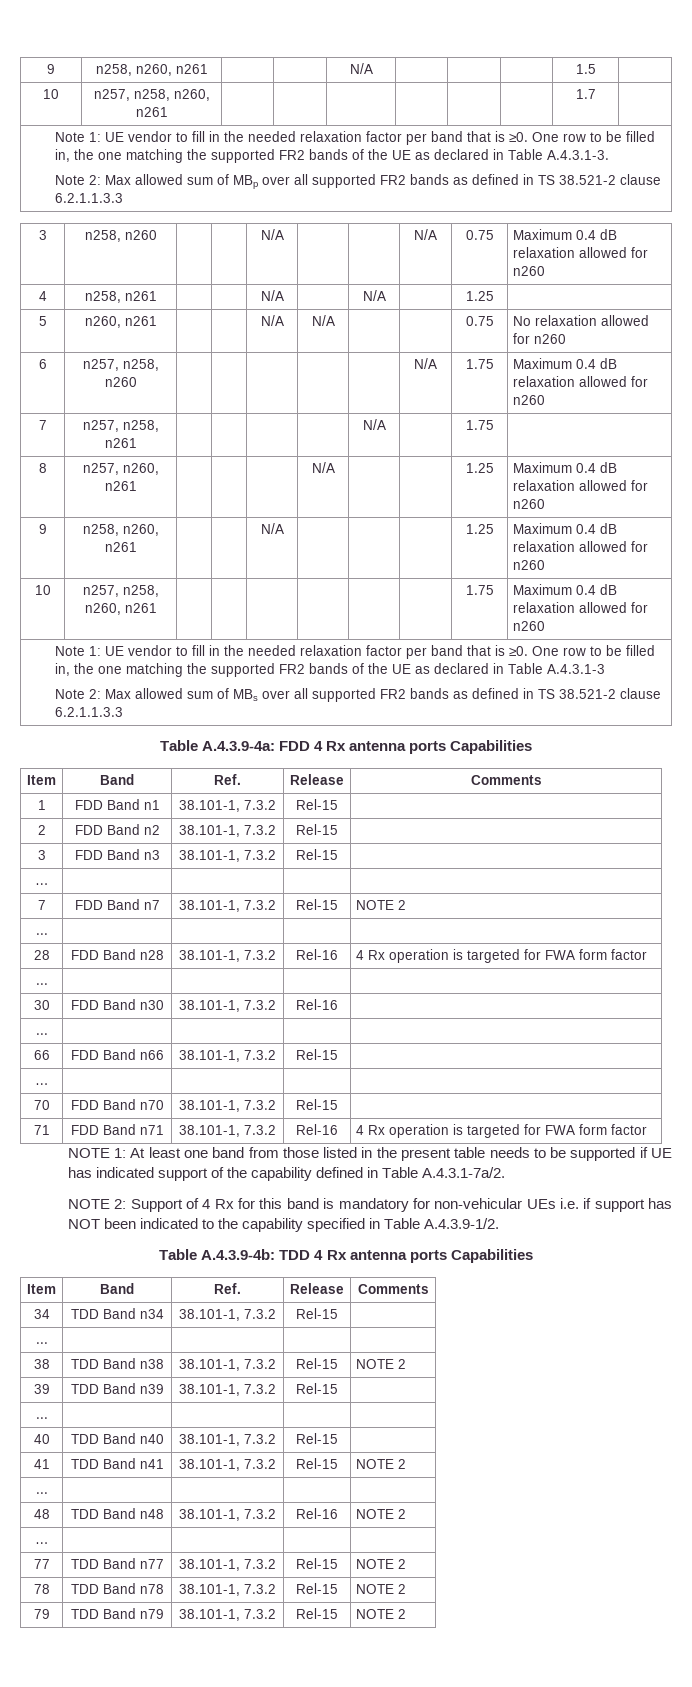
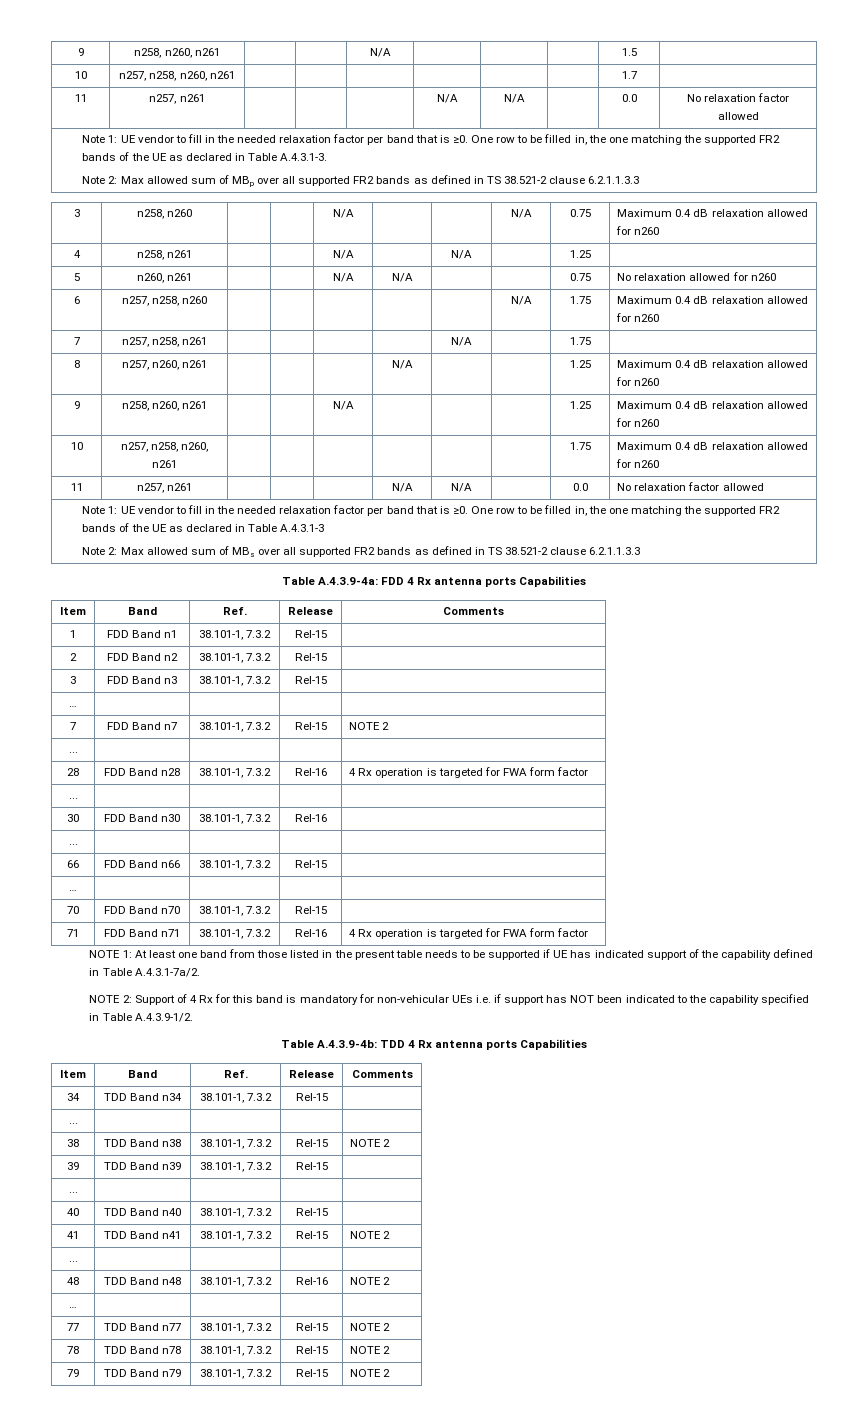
  10 | n257, n258, n260, n261 | | | | | | | 1.7 |
+ 11 | n257, n261 | | | | N/A | N/A | | 0.0 | No relaxation factor allowed
  10 | n257, n258, n260, n261 | | | | | | | 1.75 | Maximum 0.4 dB relaxation allowed for n260
+ 11 | n257, n261 | | | | N/A | N/A | | 0.0 | No relaxation factor allowed

